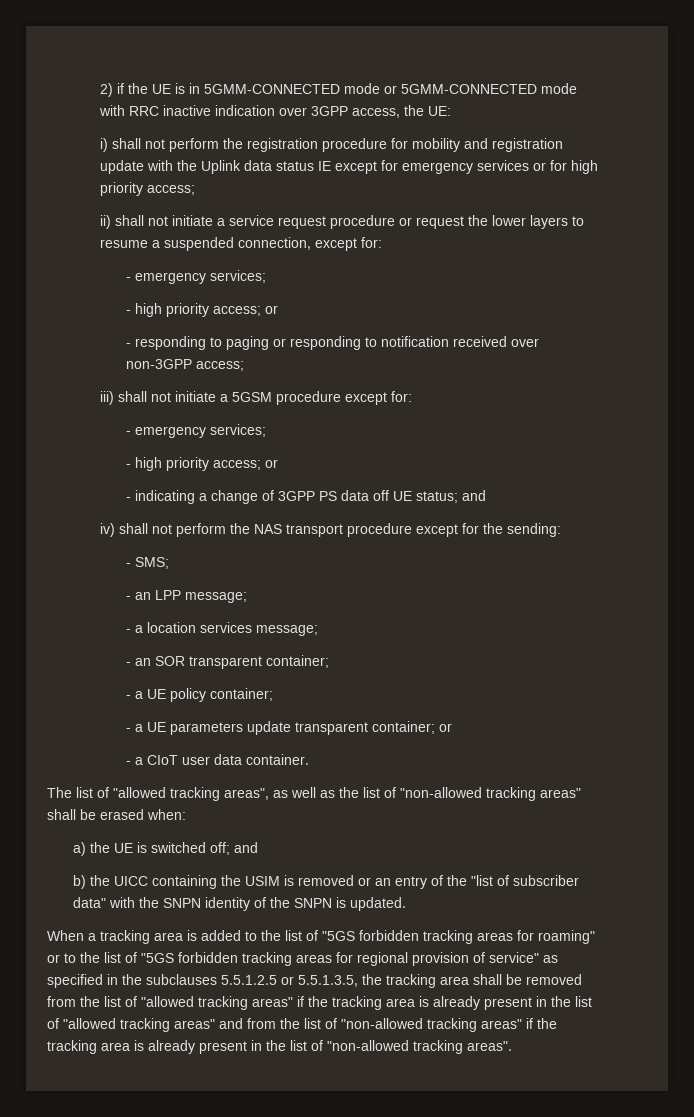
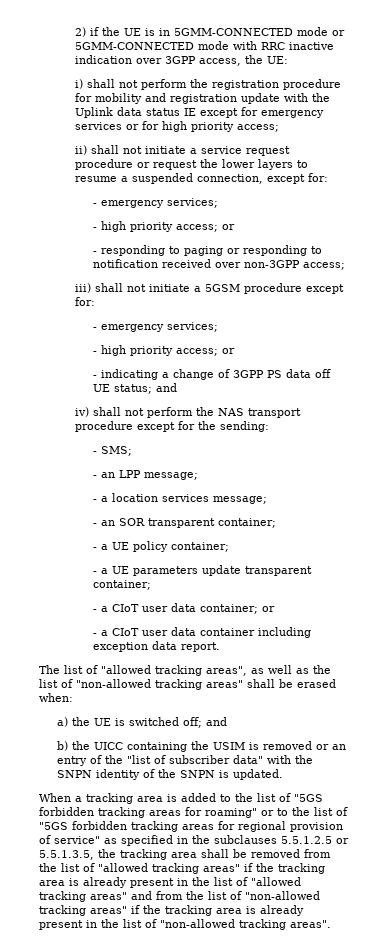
- - a UE parameters update transparent container; or
+ - a UE parameters update transparent container;
+ - a CIoT user data container; or
- - a CIoT user data container.
+ - a CIoT user data container including exception data report.

